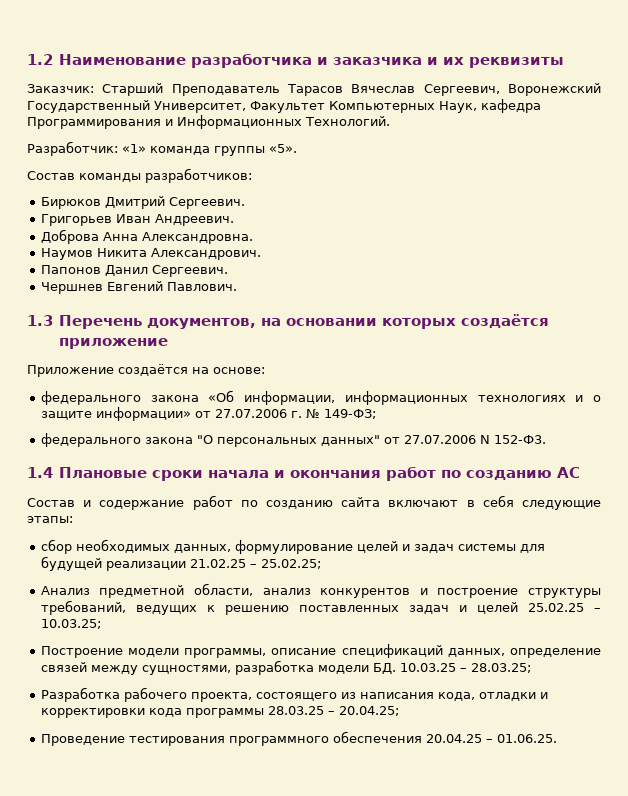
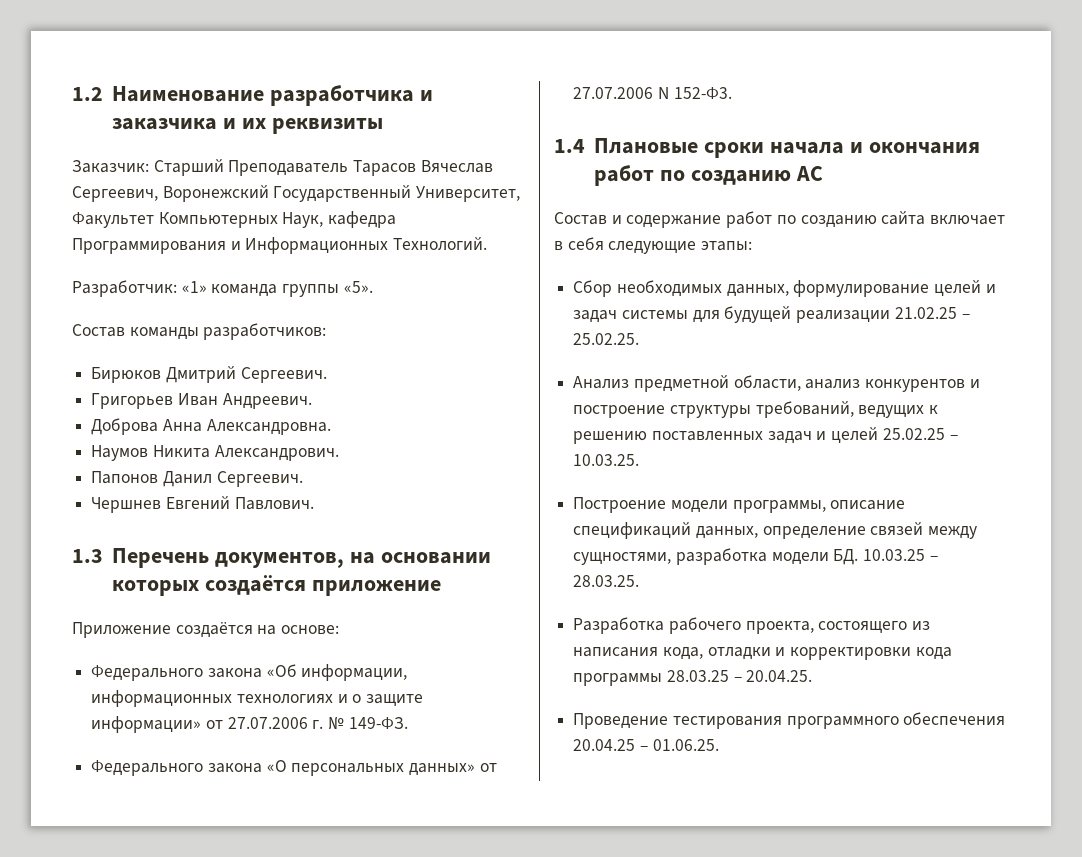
- федерального закона «Об информации, информационных технологиях и о защите информации» от 27.07.2006 г. № 149-ФЗ;
- федерального закона "О персональных данных" от 27.07.2006 N 152-Ф3.
+ Федерального закона «Об информации, информационных технологиях и о защите информации» от 27.07.2006 г. № 149-ФЗ.
+ Федерального закона «О персональных данных» от 27.07.2006 N 152-Ф3.
- Состав и содержание работ по созданию сайта включают в себя следующие этапы:
+ Состав и содержание работ по созданию сайта включает в себя следующие этапы:
- сбор необходимых данных, формулирование целей и задач системы для будущей реализации 21.02.25 – 25.02.25;
+ Сбор необходимых данных, формулирование целей и задач системы для будущей реализации 21.02.25 – 25.02.25.
- Анализ предметной области, анализ конкурентов и построение структуры требований, ведущих к решению поставленных задач и целей 25.02.25 – 10.03.25;
+ Анализ предметной области, анализ конкурентов и построение структуры требований, ведущих к решению поставленных задач и целей 25.02.25 – 10.03.25.
- Построение модели программы, описание спецификаций данных, определение связей между сущностями, разработка модели БД. 10.03.25 – 28.03.25;
+ Построение модели программы, описание спецификаций данных, определение связей между сущностями, разработка модели БД. 10.03.25 – 28.03.25.
- Разработка рабочего проекта, состоящего из написания кода, отладки и корректировки кода программы 28.03.25 – 20.04.25;
+ Разработка рабочего проекта, состоящего из написания кода, отладки и корректировки кода программы 28.03.25 – 20.04.25.

